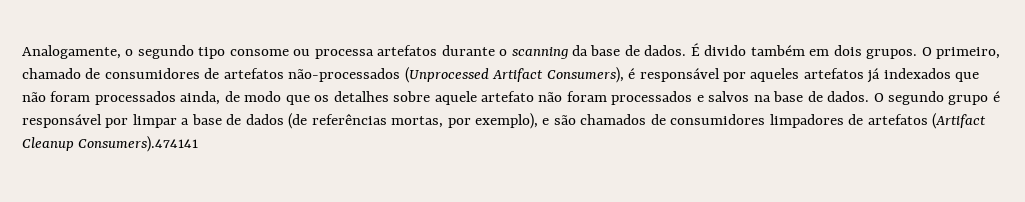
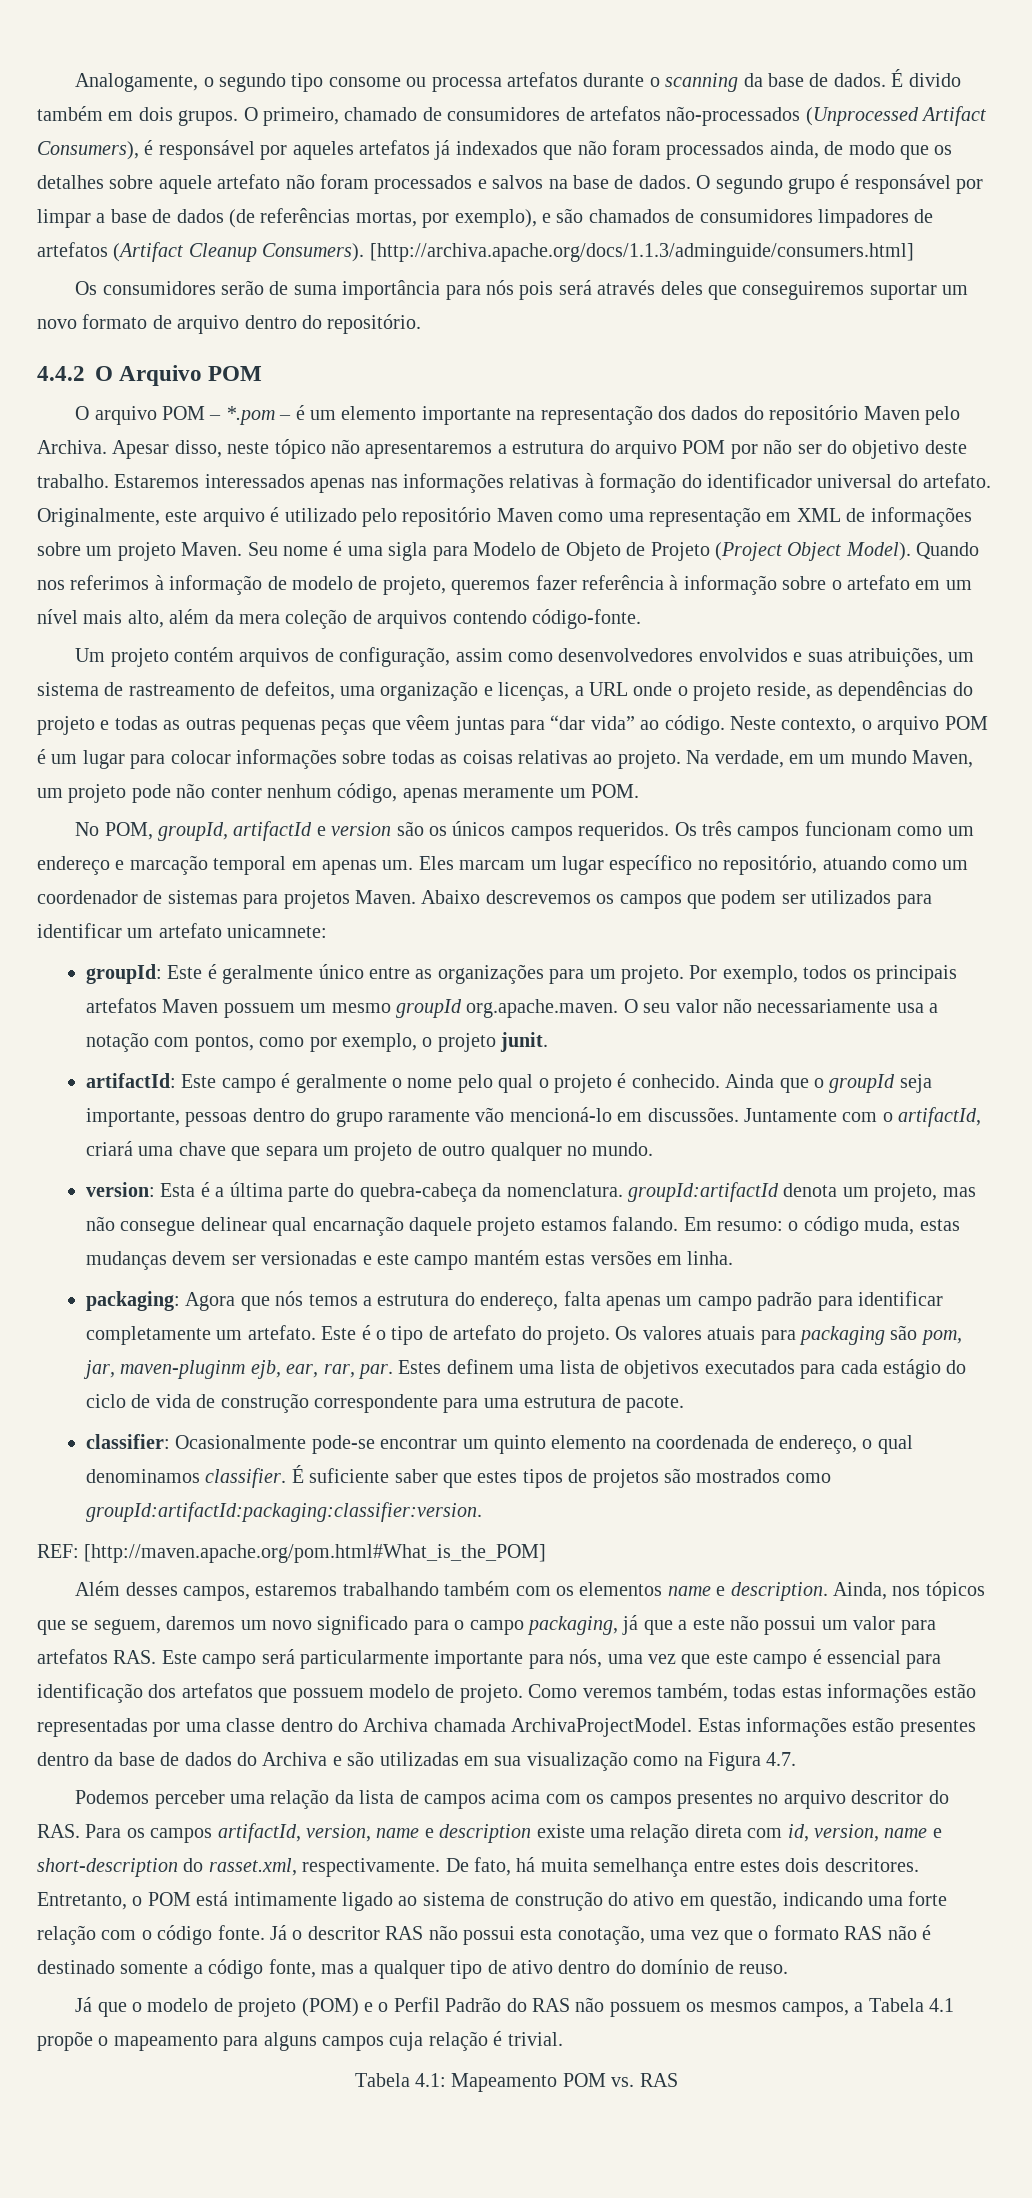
- O segundo grupo é responsável por limpar a base de dados (de referências mortas, por exemplo), e são chamados de consumidores limpadores de artefatos (Artifact Cleanup Consumers).474141
+ O segundo grupo é responsável por limpar a base de dados (de referências mortas, por exemplo), e são chamados de consumidores limpadores de artefatos (Artifact Cleanup Consumers). [http://archiva.apache.org/docs/1.1.3/adminguide/consumers.html]
+ Os consumidores serão de suma importância para nós pois será através deles que conseguiremos suportar um novo formato de arquivo dentro do repositório.
+ 4.4.2 O Arquivo POM
+ O arquivo POM – *.pom – é um elemento importante na representação dos dados do repositório Maven pelo Archiva. Apesar disso, neste tópico não apresentaremos a estrutura do arquivo POM por não ser do objetivo deste trabalho. Estaremos interessados apenas nas informações relativas à formação do identificador universal do artefato. Originalmente, este arquivo é utilizado pelo repositório Maven como uma representação em XML de informações sobre um projeto Maven. Seu nome é uma sigla para Modelo de Objeto de Projeto (Project Object Model). Quando nos referimos à informação de modelo de projeto, queremos fazer referência à informação sobre o artefato em um nível mais alto, além da mera coleção de arquivos contendo código-fonte.
+ Um projeto contém arquivos de configuração, assim como desenvolvedores envolvidos e suas atribuições, um sistema de rastreamento de defeitos, uma organização e licenças, a URL onde o projeto reside, as dependências do projeto e todas as outras pequenas peças que vêem juntas para “dar vida” ao código. Neste contexto, o arquivo POM é um lugar para colocar informações sobre todas as coisas relativas ao projeto. Na verdade, em um mundo Maven, um projeto pode não conter nenhum código, apenas meramente um POM.
+ No POM, groupId, artifactId e version são os únicos campos requeridos. Os três campos funcionam como um endereço e marcação temporal em apenas um. Eles marcam um lugar específico no repositório, atuando como um coordenador de sistemas para projetos Maven. Abaixo descrevemos os campos que podem ser utilizados para identificar um artefato unicamnete:
+ groupId: Este é geralmente único entre as organizações para um projeto. Por exemplo, todos os principais artefatos Maven possuem um mesmo groupId org.apache.maven. O seu valor não necessariamente usa a notação com pontos, como por exemplo, o projeto junit.
+ artifactId: Este campo é geralmente o nome pelo qual o projeto é conhecido. Ainda que o groupId seja importante, pessoas dentro do grupo raramente vão mencioná-lo em discussões. Juntamente com o artifactId, criará uma chave que separa um projeto de outro qualquer no mundo.
+ version: Esta é a última parte do quebra-cabeça da nomenclatura. groupId:artifactId denota um projeto, mas não consegue delinear qual encarnação daquele projeto estamos falando. Em resumo: o código muda, estas mudanças devem ser versionadas e este campo mantém estas versões em linha.
+ packaging: Agora que nós temos a estrutura do endereço, falta apenas um campo padrão para identificar completamente um artefato. Este é o tipo de artefato do projeto. Os valores atuais para packaging são pom, jar, maven-pluginm ejb, ear, rar, par. Estes definem uma lista de objetivos executados para cada estágio do ciclo de vida de construção correspondente para uma estrutura de pacote.
+ classifier: Ocasionalmente pode-se encontrar um quinto elemento na coordenada de endereço, o qual denominamos classifier. É suficiente saber que estes tipos de projetos são mostrados como groupId:artifactId:packaging:classifier:version.
+ REF: [http://maven.apache.org/pom.html#What_is_the_POM]
+ Além desses campos, estaremos trabalhando também com os elementos name e description. Ainda, nos tópicos que se seguem, daremos um novo significado para o campo packaging, já que a este não possui um valor para artefatos RAS. Este campo será particularmente importante para nós, uma vez que este campo é essencial para identificação dos artefatos que possuem modelo de projeto. Como veremos também, todas estas informações estão representadas por uma classe dentro do Archiva chamada ArchivaProjectModel. Estas informações estão presentes dentro da base de dados do Archiva e são utilizadas em sua visualização como na Figura 4.7.
+ Podemos perceber uma relação da lista de campos acima com os campos presentes no arquivo descritor do RAS. Para os campos artifactId, version, name e description existe uma relação direta com id, version, name e short-description do rasset.xml, respectivamente. De fato, há muita semelhança entre estes dois descritores. Entretanto, o POM está intimamente ligado ao sistema de construção do ativo em questão, indicando uma forte relação com o código fonte. Já o descritor RAS não possui esta conotação, uma vez que o formato RAS não é destinado somente a código fonte, mas a qualquer tipo de ativo dentro do domínio de reuso.
+ Já que o modelo de projeto (POM) e o Perfil Padrão do RAS não possuem os mesmos campos, a Tabela 4.1 propõe o mapeamento para alguns campos cuja relação é trivial.
+ Tabela 4.1: Mapeamento POM vs. RAS

